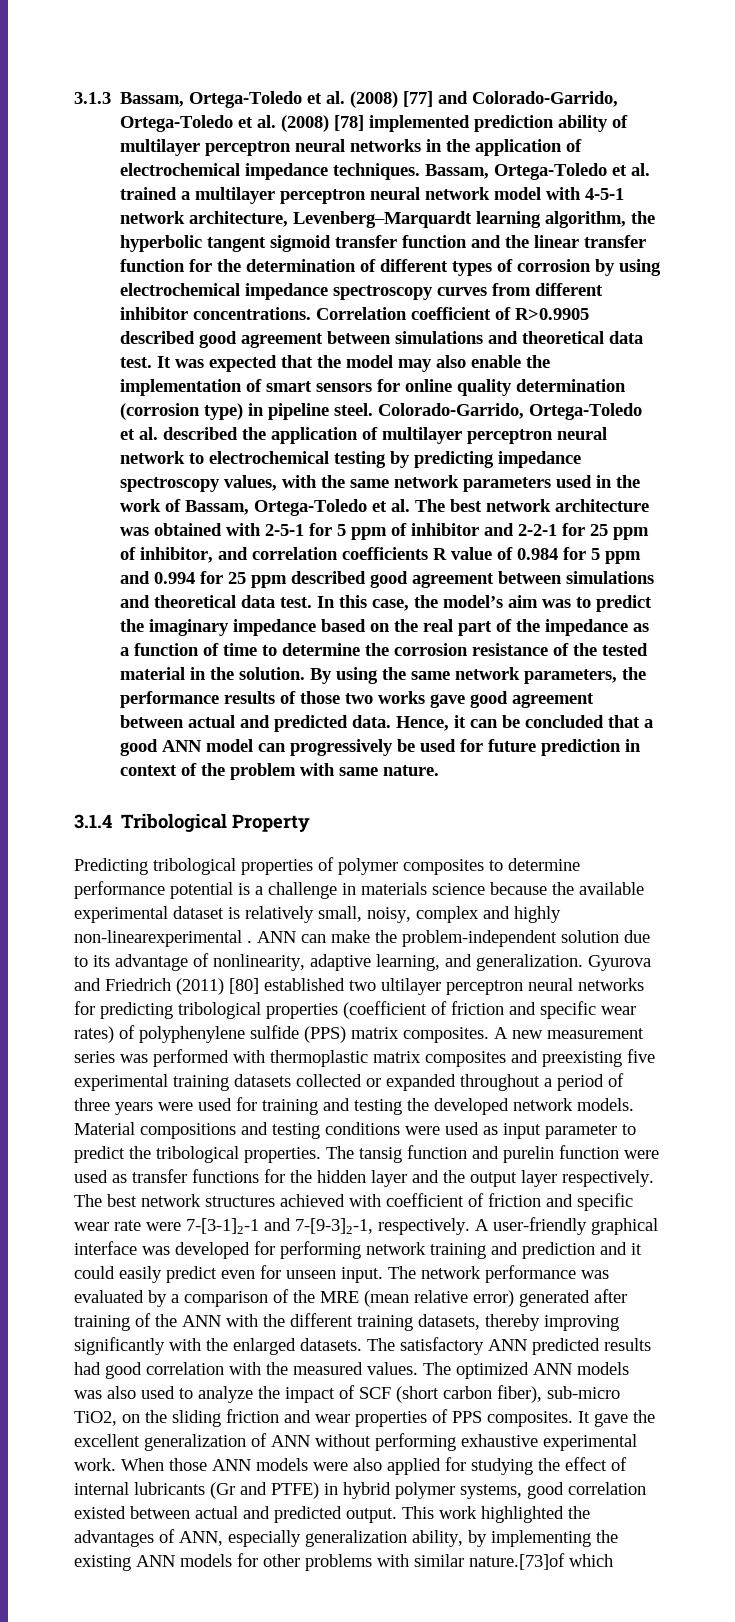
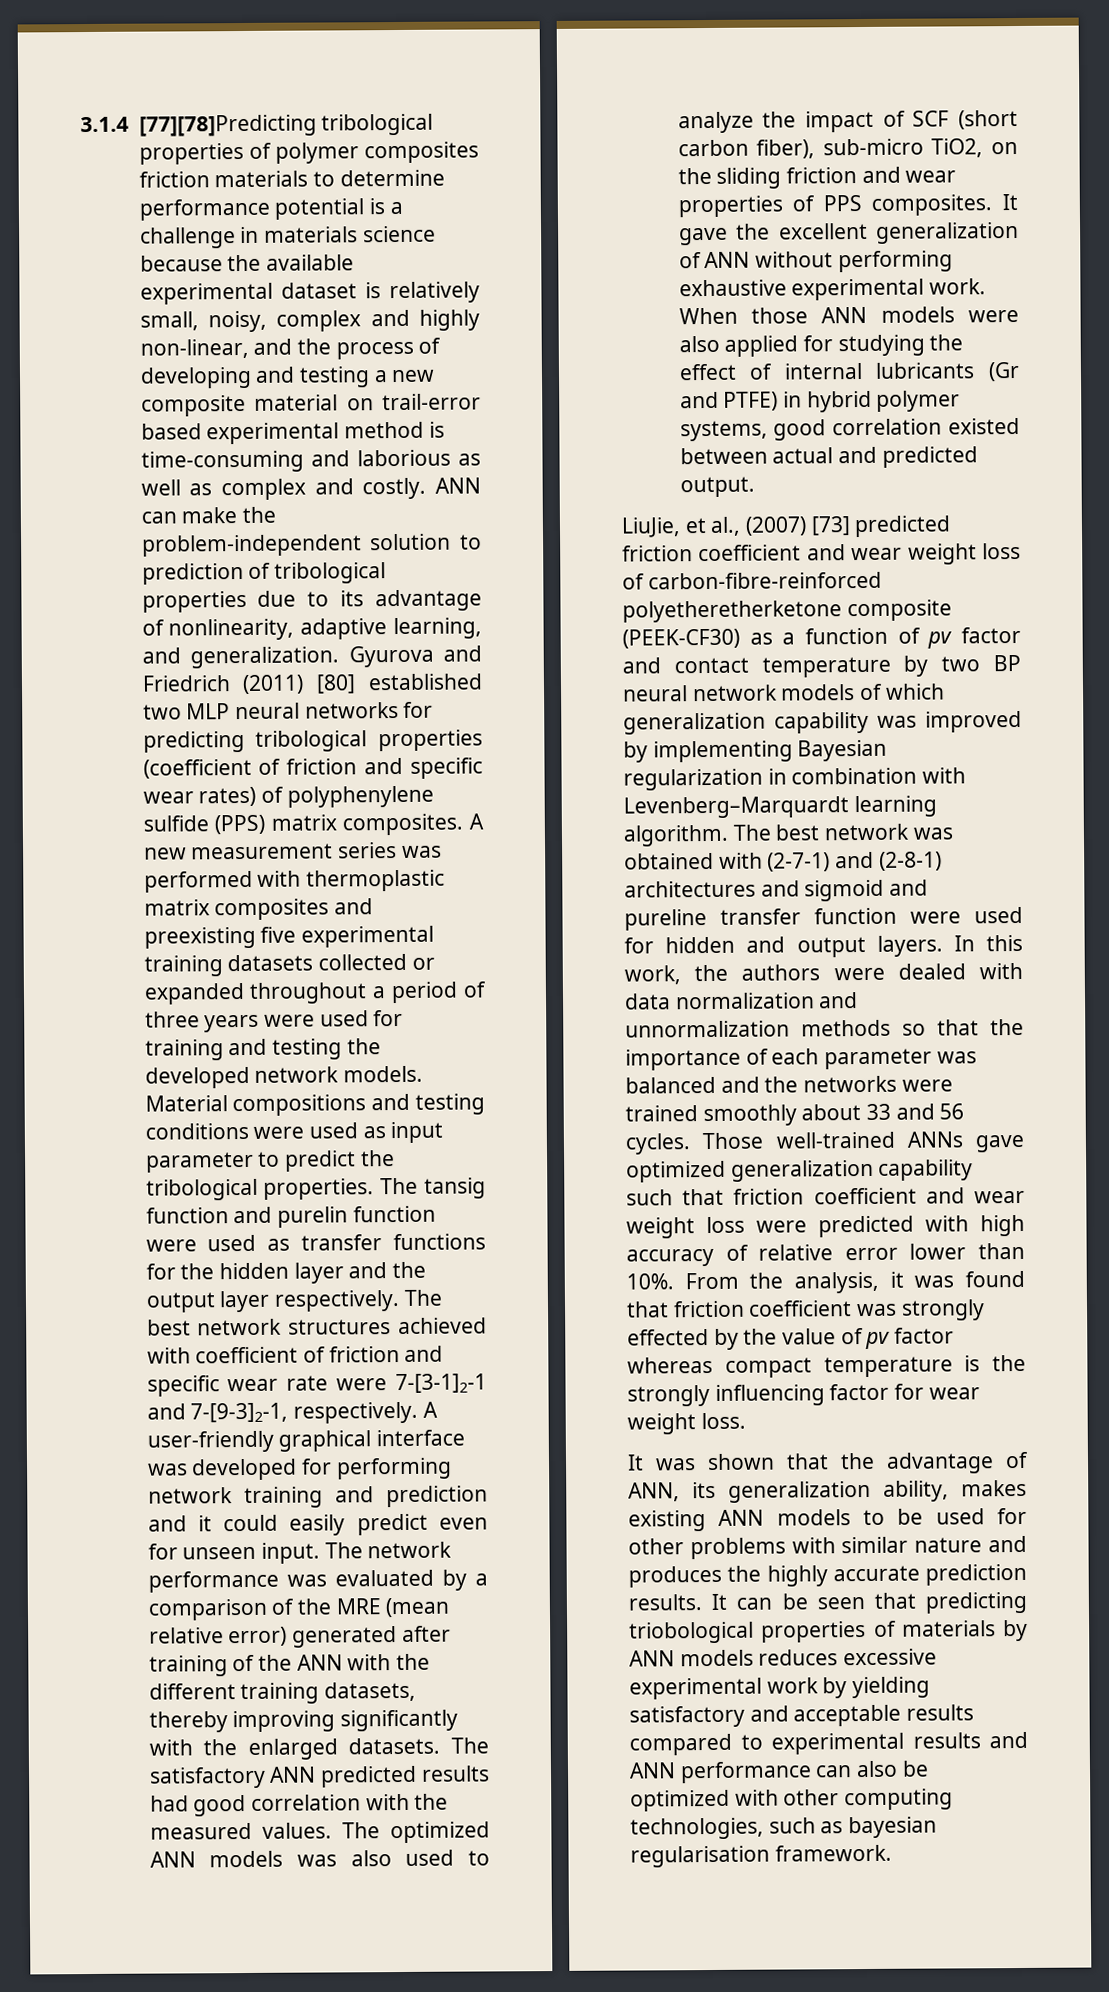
- 3.1.3 Bassam, Ortega-Toledo et al. (2008) [77] and Colorado-Garrido, Ortega-Toledo et al. (2008) [78] implemented prediction ability of multilayer perceptron neural networks in the application of electrochemical impedance techniques. Bassam, Ortega-Toledo et al. trained a multilayer perceptron neural network model with 4-5-1 network architecture, Levenberg–Marquardt learning algorithm, the hyperbolic tangent sigmoid transfer function and the linear transfer function for the determination of different types of corrosion by using electrochemical impedance spectroscopy curves from different inhibitor concentrations. Correlation coefficient of R>0.9905 described good agreement between simulations and theoretical data test. It was expected that the model may also enable the implementation of smart sensors for online quality determination (corrosion type) in pipeline steel. Colorado-Garrido, Ortega-Toledo et al. described the application of multilayer perceptron neural network to electrochemical testing by predicting impedance spectroscopy values, with the same network parameters used in the work of Bassam, Ortega-Toledo et al. The best network architecture was obtained with 2-5-1 for 5 ppm of inhibitor and 2-2-1 for 25 ppm of inhibitor, and correlation coefficients R value of 0.984 for 5 ppm and 0.994 for 25 ppm described good agreement between simulations and theoretical data test. In this case, the model’s aim was to predict the imaginary impedance based on the real part of the impedance as a function of time to determine the corrosion resistance of the tested material in the solution. By using the same network parameters, the performance results of those two works gave good agreement between actual and predicted data. Hence, it can be concluded that a good ANN model can progressively be used for future prediction in context of the problem with same nature.
- 3.1.4 Tribological Property
- Predicting tribological properties of polymer composites to determine performance potential is a challenge in materials science because the available experimental dataset is relatively small, noisy, complex and highly non-linearexperimental .
+ 3.1.4 [77][78]Predicting tribological properties of polymer composites friction materials to determine performance potential is a challenge in materials science because the available experimental dataset is relatively small, noisy, complex and highly non-linear, and the process of developing and testing a new composite material on trail-error based experimental method is time-consuming and laborious as well as complex and costly.
- ANN can make the problem-independent solution due to its advantage of nonlinearity, adaptive learning, and generalization.
+ ANN can make the problem-independent solution to prediction of tribological properties due to its advantage of nonlinearity, adaptive learning, and generalization.
- Gyurova and Friedrich (2011) [80] established two ultilayer perceptron neural networks for predicting tribological properties (coefficient of friction and specific wear rates) of polyphenylene sulfide (PPS) matrix composites.
+ Gyurova and Friedrich (2011) [80] established two MLP neural networks for predicting tribological properties (coefficient of friction and specific wear rates) of polyphenylene sulfide (PPS) matrix composites.
- When those ANN models were also applied for studying the effect of internal lubricants (Gr and PTFE) in hybrid polymer systems, good correlation existed between actual and predicted output. This work highlighted the advantages of ANN, especially generalization ability, by implementing the existing ANN models for other problems with similar nature.[73]of which
+ When those ANN models were also applied for studying the effect of internal lubricants (Gr and PTFE) in hybrid polymer systems, good correlation existed between actual and predicted output.
+ LiuJie, et al., (2007) [73] predicted friction coefficient and wear weight loss of carbon-fibre-reinforced polyetheretherketone composite (PEEK-CF30) as a function of pv factor and contact temperature by two BP neural network models of which generalization capability was improved by implementing Bayesian regularization in combination with Levenberg–Marquardt learning algorithm. The best network was obtained with (2-7-1) and (2-8-1) architectures and sigmoid and
+ pureline transfer function were used for hidden and output layers. In this work, the authors were dealed with data normalization and unnormalization methods so that the importance of each parameter was balanced and the networks were trained smoothly about 33 and 56 cycles. Those well-trained ANNs gave optimized generalization capability such that friction coefficient and wear weight loss were predicted with high accuracy of relative error lower than 10%. From the analysis, it was found that friction coefficient was strongly effected by the value of pv factor whereas compact temperature is the strongly influencing factor for wear weight loss.
+ It was shown that the advantage of ANN, its generalization ability, makes existing ANN models to be used for other problems with similar nature and produces the highly accurate prediction results. It can be seen that predicting triobological properties of materials by ANN models reduces excessive experimental work by yielding satisfactory and acceptable results compared to experimental results and ANN performance can also be optimized with other computing technologies, such as bayesian regularisation framework.

